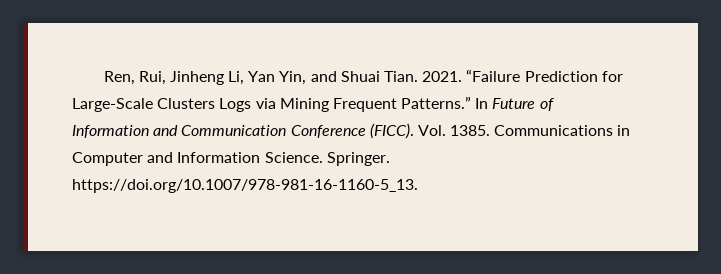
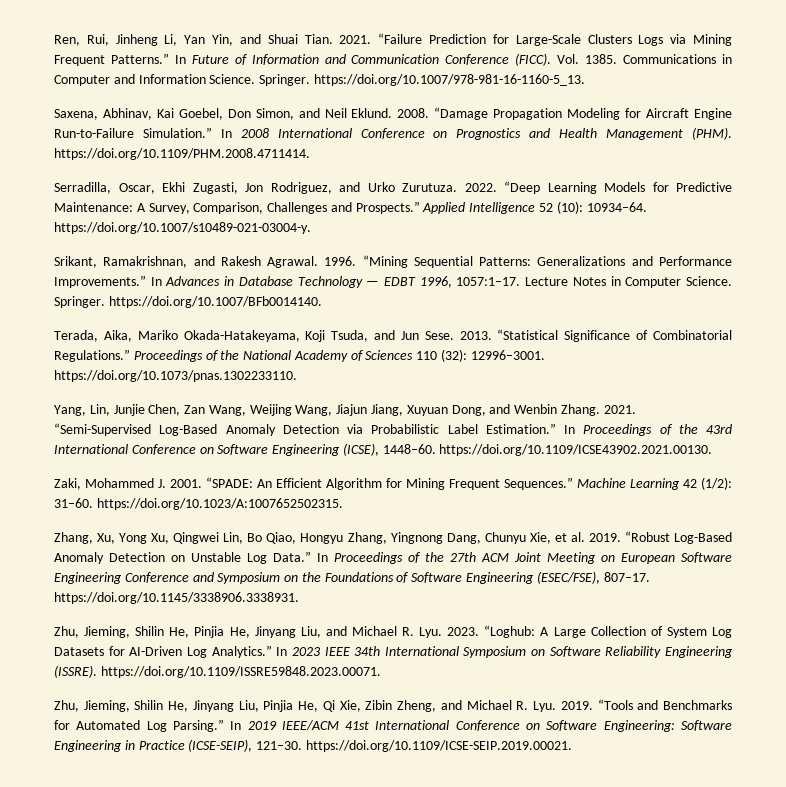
+ Saxena, Abhinav, Kai Goebel, Don Simon, and Neil Eklund. 2008. “Damage Propagation Modeling for Aircraft Engine Run-to-Failure Simulation.” In 2008 International Conference on Prognostics and Health Management (PHM). https://doi.org/10.1109/PHM.2008.4711414.
+ Serradilla, Oscar, Ekhi Zugasti, Jon Rodriguez, and Urko Zurutuza. 2022. “Deep Learning Models for Predictive Maintenance: A Survey, Comparison, Challenges and Prospects.” Applied Intelligence 52 (10): 10934–64. https://doi.org/10.1007/s10489-021-03004-y.
+ Srikant, Ramakrishnan, and Rakesh Agrawal. 1996. “Mining Sequential Patterns: Generalizations and Performance Improvements.” In Advances in Database Technology — EDBT 1996, 1057:1–17. Lecture Notes in Computer Science. Springer. https://doi.org/10.1007/BFb0014140.
+ Terada, Aika, Mariko Okada-Hatakeyama, Koji Tsuda, and Jun Sese. 2013. “Statistical Significance of Combinatorial Regulations.” Proceedings of the National Academy of Sciences 110 (32): 12996–3001. https://doi.org/10.1073/pnas.1302233110.
+ Yang, Lin, Junjie Chen, Zan Wang, Weijing Wang, Jiajun Jiang, Xuyuan Dong, and Wenbin Zhang. 2021. “Semi-Supervised Log-Based Anomaly Detection via Probabilistic Label Estimation.” In Proceedings of the 43rd International Conference on Software Engineering (ICSE), 1448–60. https://doi.org/10.1109/ICSE43902.2021.00130.
+ Zaki, Mohammed J. 2001. “SPADE: An Efficient Algorithm for Mining Frequent Sequences.” Machine Learning 42 (1/2): 31–60. https://doi.org/10.1023/A:1007652502315.
+ Zhang, Xu, Yong Xu, Qingwei Lin, Bo Qiao, Hongyu Zhang, Yingnong Dang, Chunyu Xie, et al. 2019. “Robust Log-Based Anomaly Detection on Unstable Log Data.” In Proceedings of the 27th ACM Joint Meeting on European Software Engineering Conference and Symposium on the Foundations of Software Engineering (ESEC/FSE), 807–17. https://doi.org/10.1145/3338906.3338931.
+ Zhu, Jieming, Shilin He, Pinjia He, Jinyang Liu, and Michael R. Lyu. 2023. “Loghub: A Large Collection of System Log Datasets for AI-Driven Log Analytics.” In 2023 IEEE 34th International Symposium on Software Reliability Engineering (ISSRE). https://doi.org/10.1109/ISSRE59848.2023.00071.
+ Zhu, Jieming, Shilin He, Jinyang Liu, Pinjia He, Qi Xie, Zibin Zheng, and Michael R. Lyu. 2019. “Tools and Benchmarks for Automated Log Parsing.” In 2019 IEEE/ACM 41st International Conference on Software Engineering: Software Engineering in Practice (ICSE-SEIP), 121–30. https://doi.org/10.1109/ICSE-SEIP.2019.00021.

